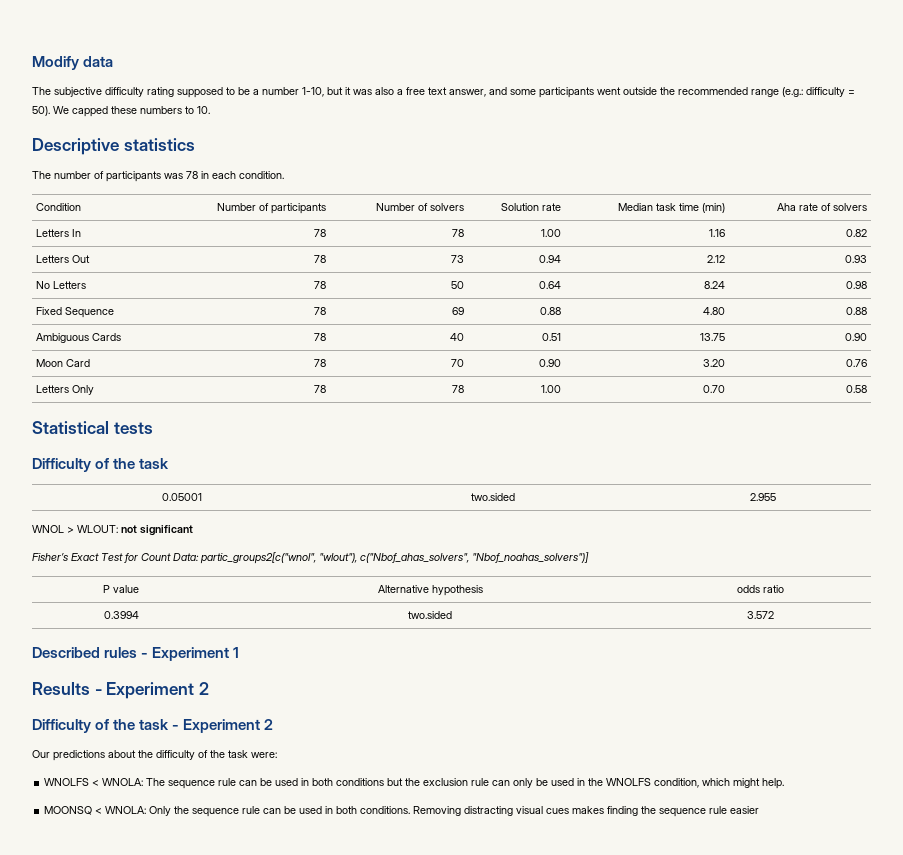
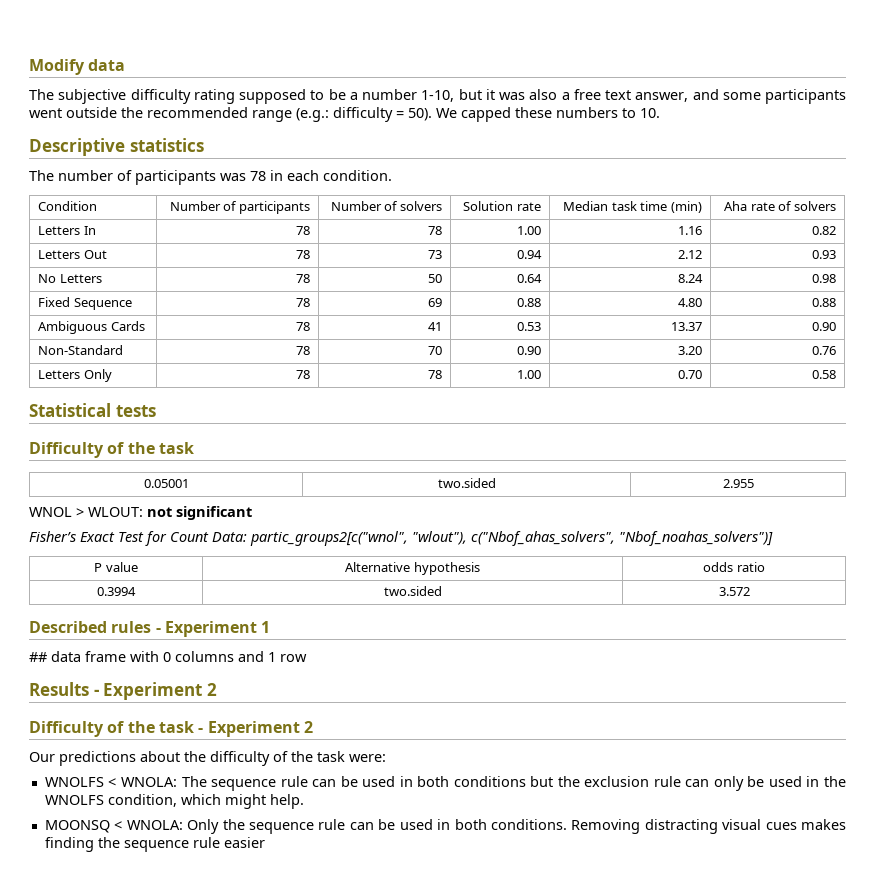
- Ambiguous Cards | 78 | 40 | 0.51 | 13.75 | 0.90
+ Ambiguous Cards | 78 | 41 | 0.53 | 13.37 | 0.90
- Moon Card | 78 | 70 | 0.90 | 3.20 | 0.76
+ Non-Standard | 78 | 70 | 0.90 | 3.20 | 0.76
+ ## data frame with 0 columns and 1 row

